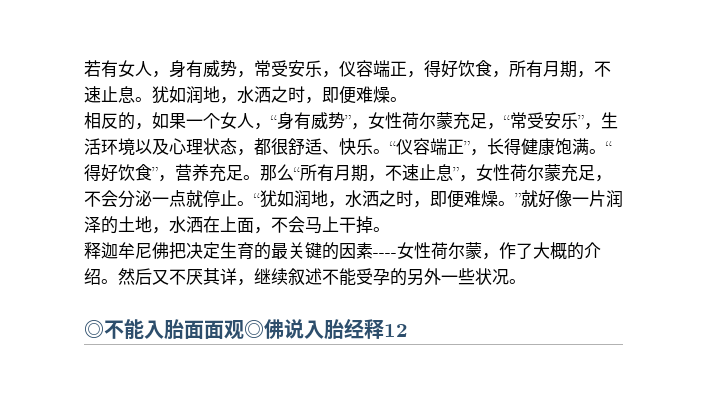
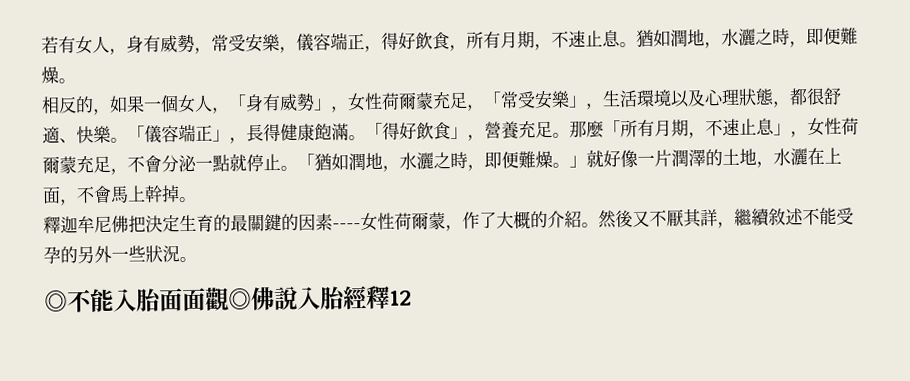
- 若有女人，身有威势，常受安乐，仪容端正，得好饮食，所有月期，不速止息。犹如润地，水洒之时，即便难燥。
+ 若有女人，身有威勢，常受安樂，儀容端正，得好飲食，所有月期，不速止息。猶如潤地，水灑之時，即便難燥。
- 相反的，如果一个女人，“身有威势”，女性荷尔蒙充足，“常受安乐”，生活环境以及心理状态，都很舒适、快乐。“仪容端正”，长得健康饱满。“得好饮食”，营养充足。
+ 相反的，如果一個女人，「身有威勢」，女性荷爾蒙充足，「常受安樂」，生活環境以及心理狀態，都很舒適、快樂。「儀容端正」，長得健康飽滿。「得好飲食」，營養充足。
- 那么“所有月期，不速止息”，女性荷尔蒙充足，不会分泌一点就停止。“犹如润地，水洒之时，即便难燥。”就好像一片润泽的土地，水洒在上面，不会马上干掉。
+ 那麼「所有月期，不速止息」，女性荷爾蒙充足，不會分泌一點就停止。「猶如潤地，水灑之時，即便難燥。」就好像一片潤澤的土地，水灑在上面，不會馬上幹掉。
- 释迦牟尼佛把决定生育的最关键的因素----女性荷尔蒙，作了大概的介绍。然后又不厌其详，继续叙述不能受孕的另外一些状况。
+ 釋迦牟尼佛把決定生育的最關鍵的因素----女性荷爾蒙，作了大概的介紹。然後又不厭其詳，繼續敘述不能受孕的另外一些狀況。
- ◎不能入胎面面观◎佛说入胎经释12
+ ◎不能入胎面面觀◎佛說入胎經釋12

